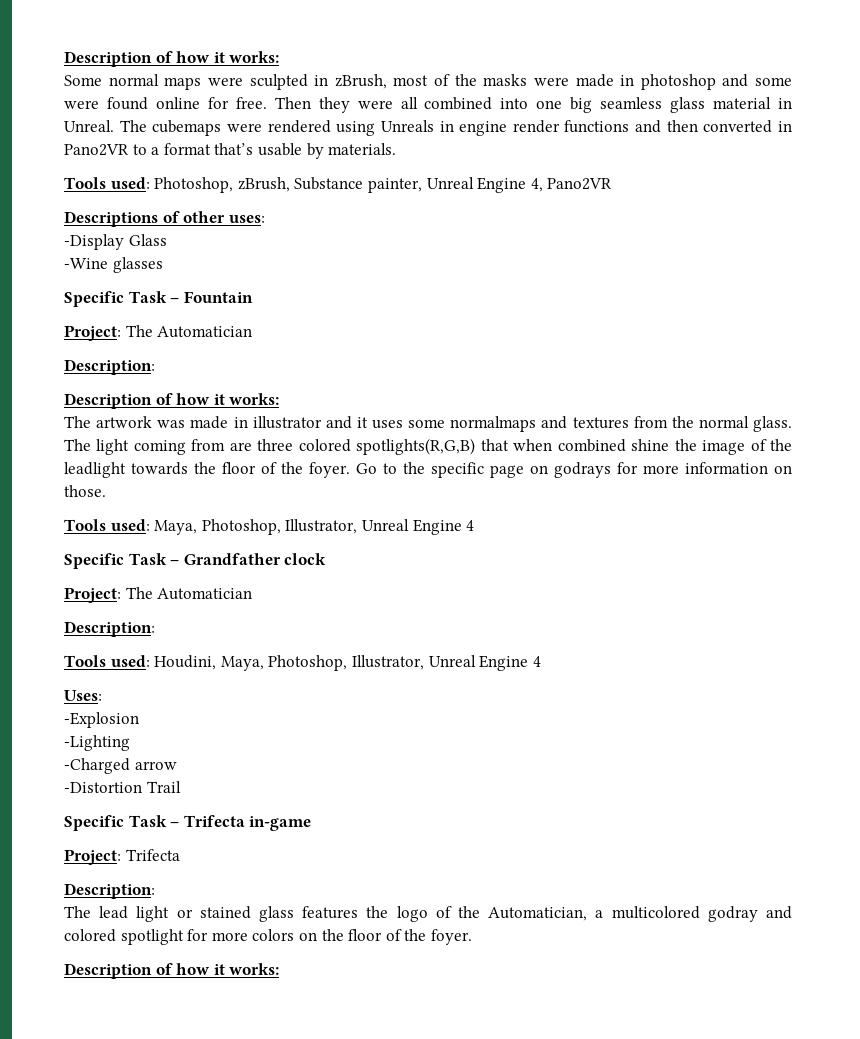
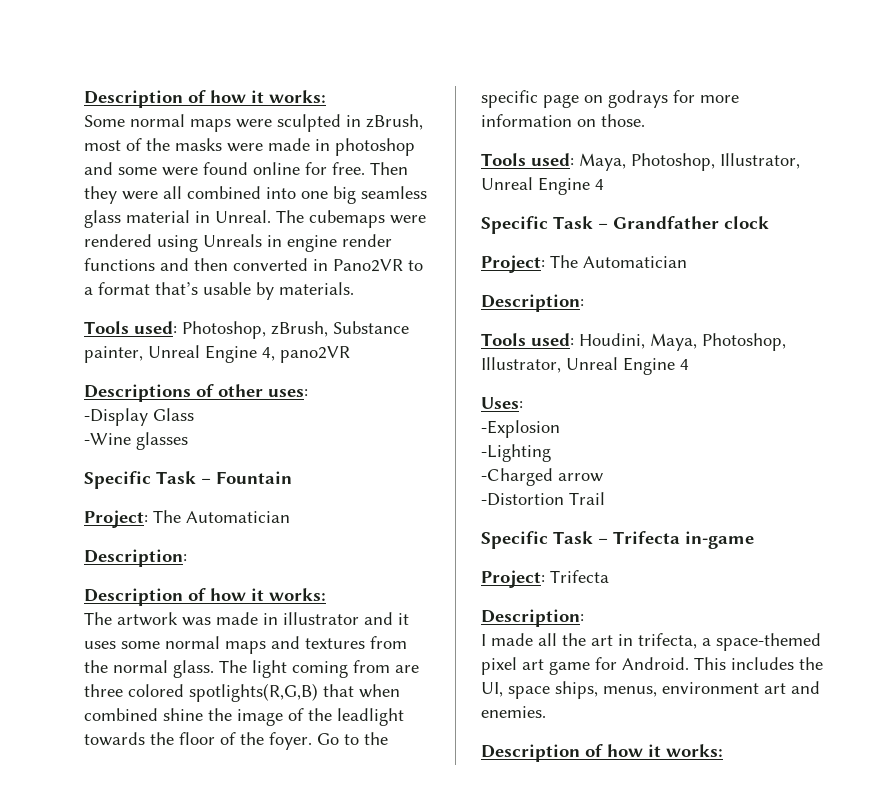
- Tools used: Photoshop, zBrush, Substance painter, Unreal Engine 4, Pano2VR
+ Tools used: Photoshop, zBrush, Substance painter, Unreal Engine 4, pano2VR
- The artwork was made in illustrator and it uses some normalmaps and textures from the normal glass.
+ The artwork was made in illustrator and it uses some normal maps and textures from the normal glass.
- The lead light or stained glass features the logo of the Automatician, a multicolored godray and colored spotlight for more colors on the floor of the foyer.
+ I made all the art in trifecta, a space-themed pixel art game for Android. This includes the UI, space ships, menus, environment art and enemies.

